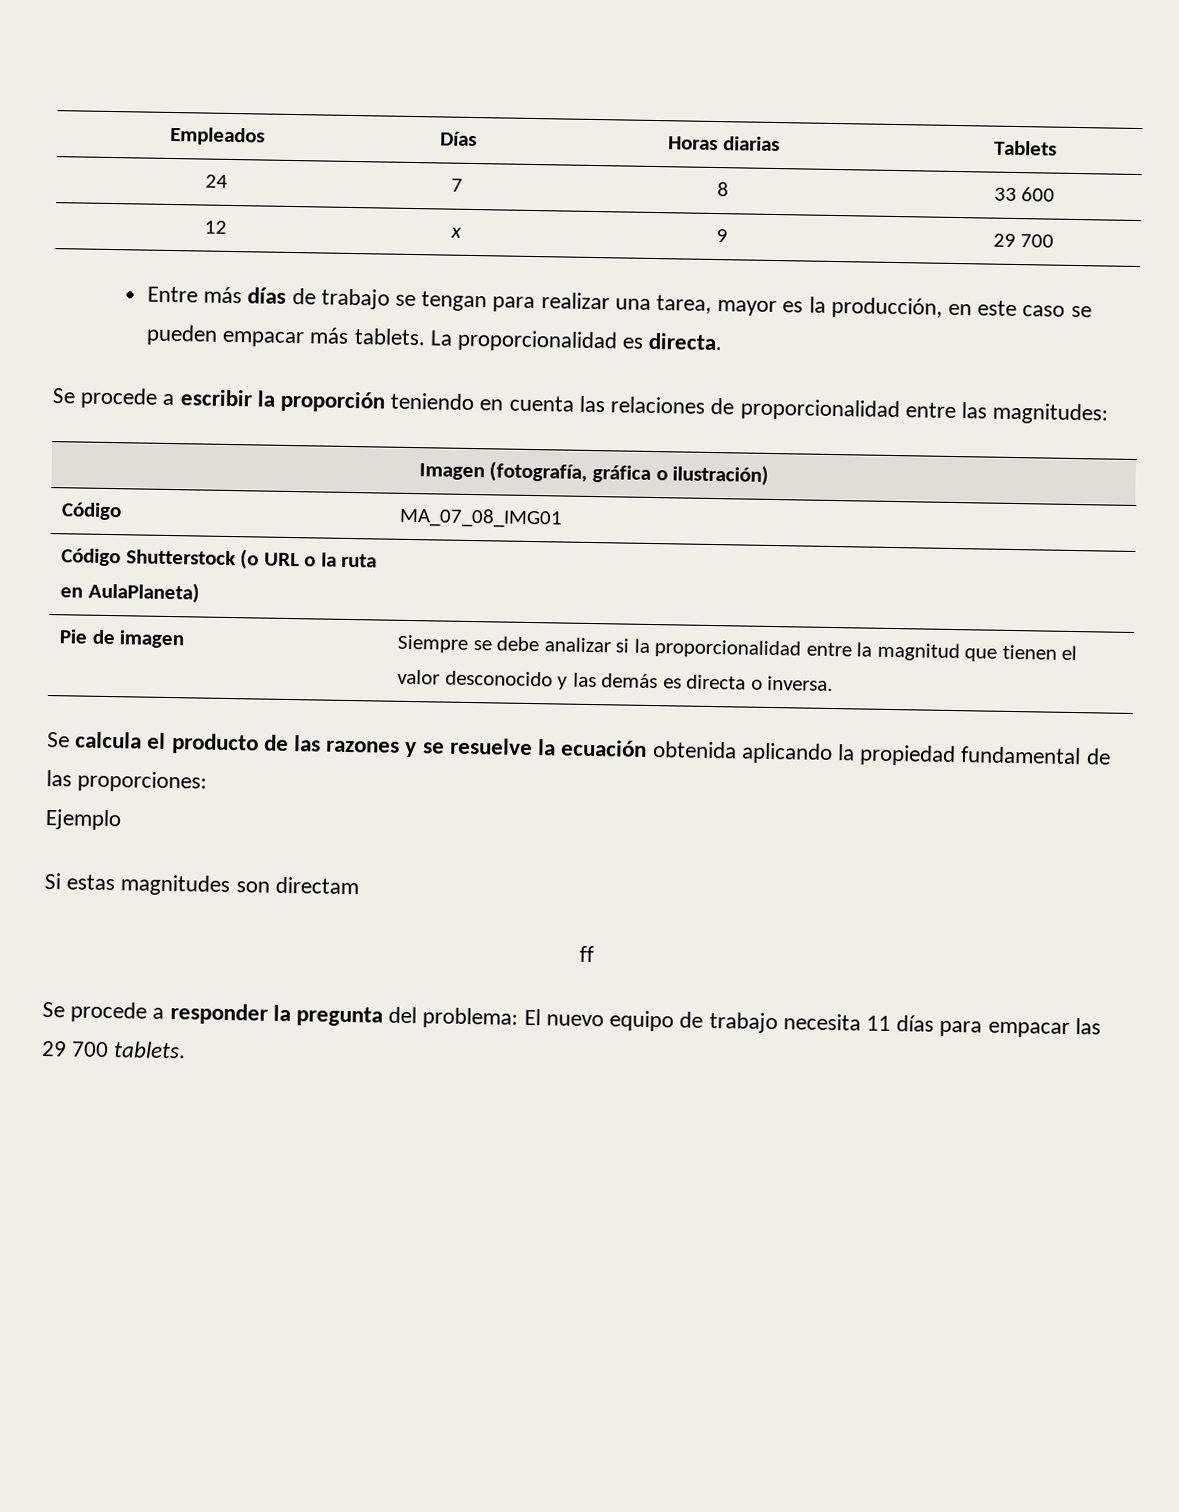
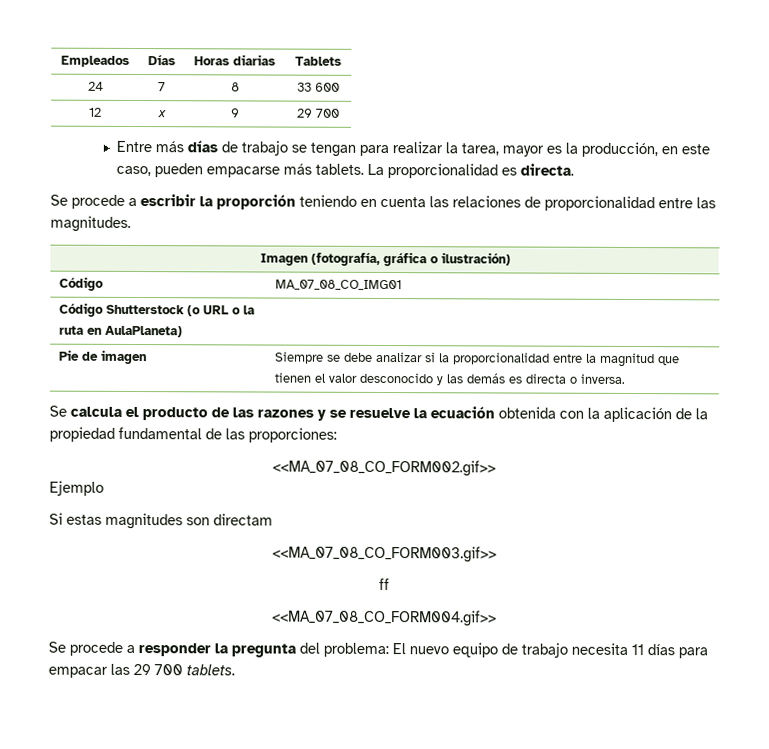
- Entre más días de trabajo se tengan para realizar una tarea, mayor es la producción, en este caso se pueden empacar más tablets.
+ Entre más días de trabajo se tengan para realizar la tarea, mayor es la producción, en este caso, pueden empacarse más tablets.
- Se procede a escribir la proporción teniendo en cuenta las relaciones de proporcionalidad entre las magnitudes:
+ Se procede a escribir la proporción teniendo en cuenta las relaciones de proporcionalidad entre las magnitudes.
- Código | MA_07_08_IMG01
+ Código | MA_07_08_CO_IMG01
- Se calcula el producto de las razones y se resuelve la ecuación obtenida aplicando la propiedad fundamental de las proporciones:
+ Se calcula el producto de las razones y se resuelve la ecuación obtenida con la aplicación de la propiedad fundamental de las proporciones:
+ <<MA_07_08_CO_FORM002.gif>>
+ <<MA_07_08_CO_FORM003.gif>>
+ <<MA_07_08_CO_FORM004.gif>>

